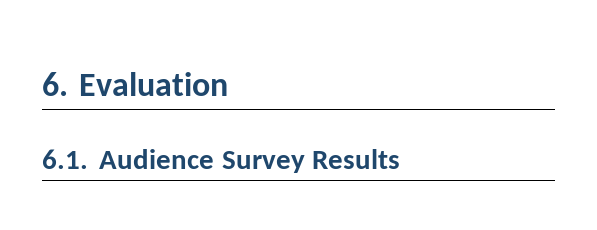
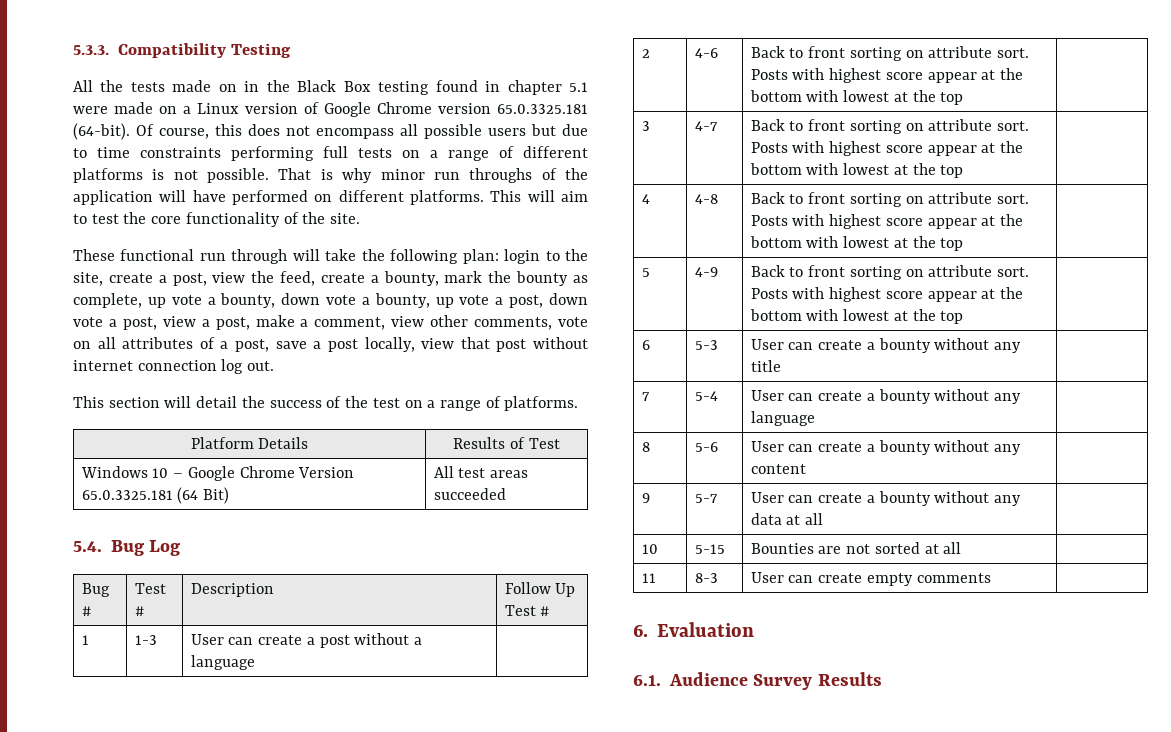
+ 5.3.3. Compatibility Testing
+ All the tests made on in the Black Box testing found in chapter 5.1 were made on a Linux version of Google Chrome version 65.0.3325.181 (64-bit). Of course, this does not encompass all possible users but due to time constraints performing full tests on a range of different platforms is not possible. That is why minor run throughs of the application will have performed on different platforms. This will aim to test the core functionality of the site.
+ These functional run through will take the following plan: login to the site, create a post, view the feed, create a bounty, mark the bounty as complete, up vote a bounty, down vote a bounty, up vote a post, down vote a post, view a post, make a comment, view other comments, vote on all attributes of a post, save a post locally, view that post without internet connection log out.
+ This section will detail the success of the test on a range of platforms.
+ Platform Details | Results of Test
+ Windows 10 – Google Chrome Version 65.0.3325.181 (64 Bit) | All test areas succeeded
+ 5.4. Bug Log
+ Bug # | Test # | Description | Follow Up Test #
+ 1 | 1-3 | User can create a post without a language |
+ 2 | 4-6 | Back to front sorting on attribute sort. Posts with highest score appear at the bottom with lowest at the top |
+ 3 | 4-7 | Back to front sorting on attribute sort. Posts with highest score appear at the bottom with lowest at the top |
+ 4 | 4-8 | Back to front sorting on attribute sort. Posts with highest score appear at the bottom with lowest at the top |
+ 5 | 4-9 | Back to front sorting on attribute sort. Posts with highest score appear at the bottom with lowest at the top |
+ 6 | 5-3 | User can create a bounty without any title |
+ 7 | 5-4 | User can create a bounty without any language |
+ 8 | 5-6 | User can create a bounty without any content |
+ 9 | 5-7 | User can create a bounty without any data at all |
+ 10 | 5-15 | Bounties are not sorted at all |
+ 11 | 8-3 | User can create empty comments |

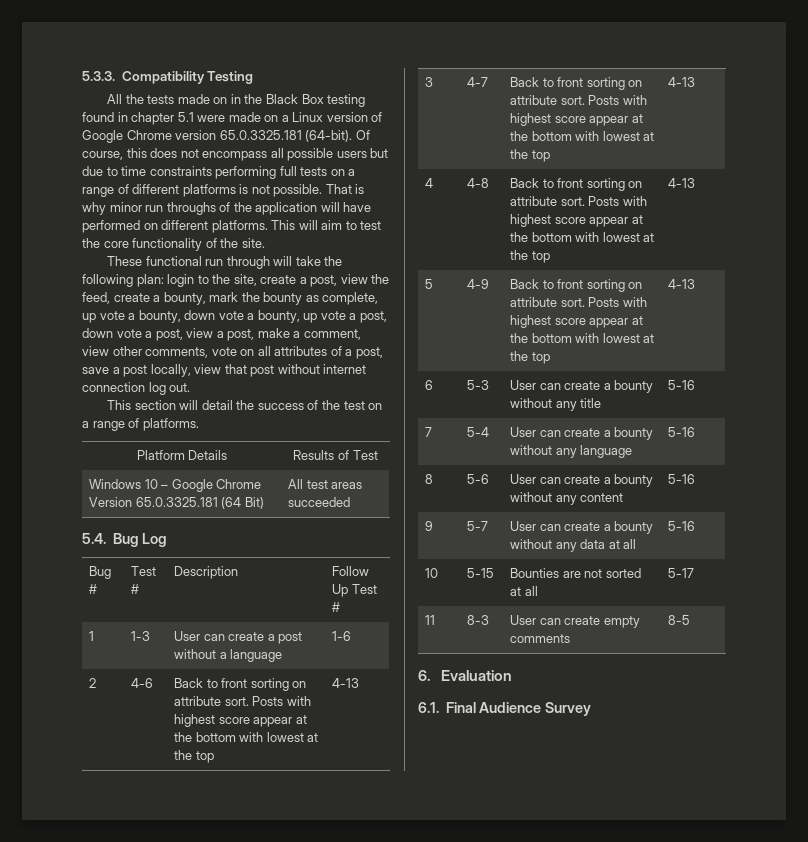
- 1 | 1-3 | User can create a post without a language |
+ 1 | 1-3 | User can create a post without a language | 1-6
- 2 | 4-6 | Back to front sorting on attribute sort. Posts with highest score appear at the bottom with lowest at the top |
+ 2 | 4-6 | Back to front sorting on attribute sort. Posts with highest score appear at the bottom with lowest at the top | 4-13
- 3 | 4-7 | Back to front sorting on attribute sort. Posts with highest score appear at the bottom with lowest at the top |
+ 3 | 4-7 | Back to front sorting on attribute sort. Posts with highest score appear at the bottom with lowest at the top | 4-13
- 4 | 4-8 | Back to front sorting on attribute sort. Posts with highest score appear at the bottom with lowest at the top |
+ 4 | 4-8 | Back to front sorting on attribute sort. Posts with highest score appear at the bottom with lowest at the top | 4-13
- 5 | 4-9 | Back to front sorting on attribute sort. Posts with highest score appear at the bottom with lowest at the top |
+ 5 | 4-9 | Back to front sorting on attribute sort. Posts with highest score appear at the bottom with lowest at the top | 4-13
- 6 | 5-3 | User can create a bounty without any title |
+ 6 | 5-3 | User can create a bounty without any title | 5-16
- 7 | 5-4 | User can create a bounty without any language |
+ 7 | 5-4 | User can create a bounty without any language | 5-16
- 8 | 5-6 | User can create a bounty without any content |
+ 8 | 5-6 | User can create a bounty without any content | 5-16
- 9 | 5-7 | User can create a bounty without any data at all |
+ 9 | 5-7 | User can create a bounty without any data at all | 5-16
- 10 | 5-15 | Bounties are not sorted at all |
+ 10 | 5-15 | Bounties are not sorted at all | 5-17
- 11 | 8-3 | User can create empty comments |
+ 11 | 8-3 | User can create empty comments | 8-5
- 6.1. Audience Survey Results
+ 6.1. Final Audience Survey

